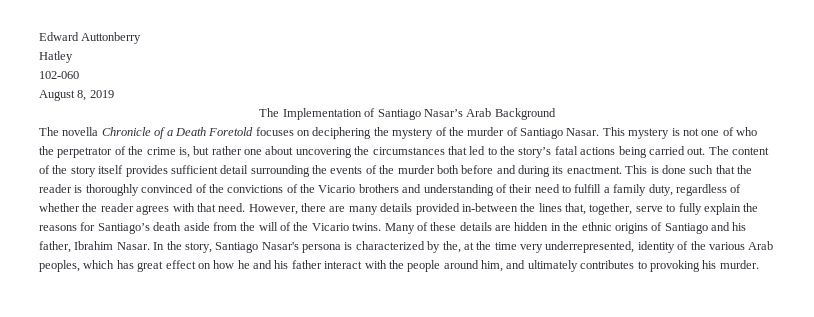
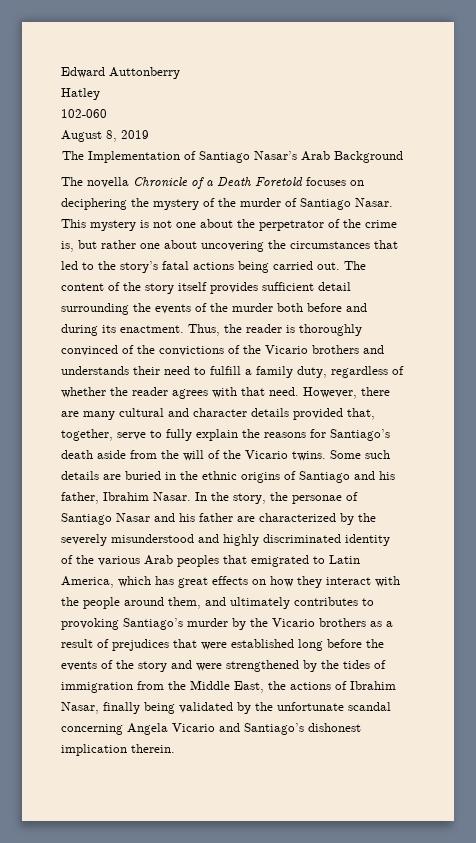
- This mystery is not one of who the perpetrator of the crime is, but rather one about uncovering the circumstances that led to the story’s fatal actions being carried out.
+ This mystery is not one about the perpetrator of the crime is, but rather one about uncovering the circumstances that led to the story’s fatal actions being carried out.
- This is done such that the reader is thoroughly convinced of the convictions of the Vicario brothers and understanding of their need to fulfill a family duty, regardless of whether the reader agrees with that need.
+ Thus, the reader is thoroughly convinced of the convictions of the Vicario brothers and understands their need to fulfill a family duty, regardless of whether the reader agrees with that need.
- However, there are many details provided in-between the lines that, together, serve to fully explain the reasons for Santiago’s death aside from the will of the Vicario twins.
+ However, there are many cultural and character details provided that, together, serve to fully explain the reasons for Santiago’s death aside from the will of the Vicario twins.
- Many of these details are hidden in the ethnic origins of Santiago and his father, Ibrahim Nasar.
+ Some such details are buried in the ethnic origins of Santiago and his father, Ibrahim Nasar.
- In the story, Santiago Nasar's persona is characterized by the, at the time very underrepresented, identity of the various Arab peoples, which has great effect on how he and his father interact with the people around him, and ultimately contributes to provoking his murder.
+ In the story, the personae of Santiago Nasar and his father are characterized by the severely misunderstood and highly discriminated identity of the various Arab peoples that emigrated to Latin America, which has great effects on how they interact with the people around them, and ultimately contributes to provoking Santiago’s murder by the Vicario brothers as a result of prejudices that were established long before the events of the story and were strengthened by the tides of immigration from the Middle East, the actions of Ibrahim Nasar, finally being validated by the unfortunate scandal concerning Angela Vicario and Santiago’s dishonest implication therein.

